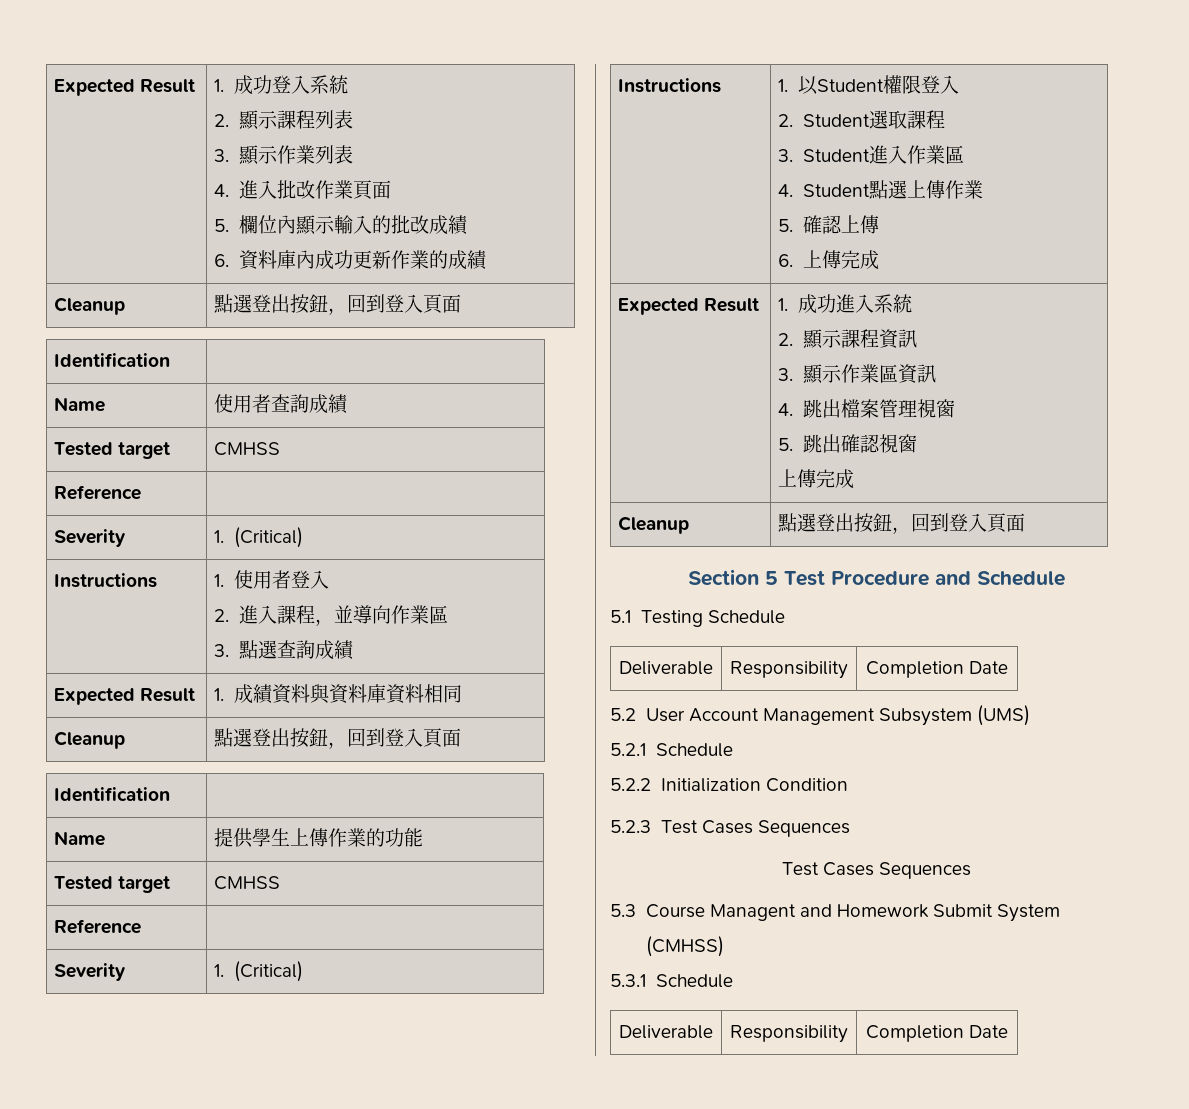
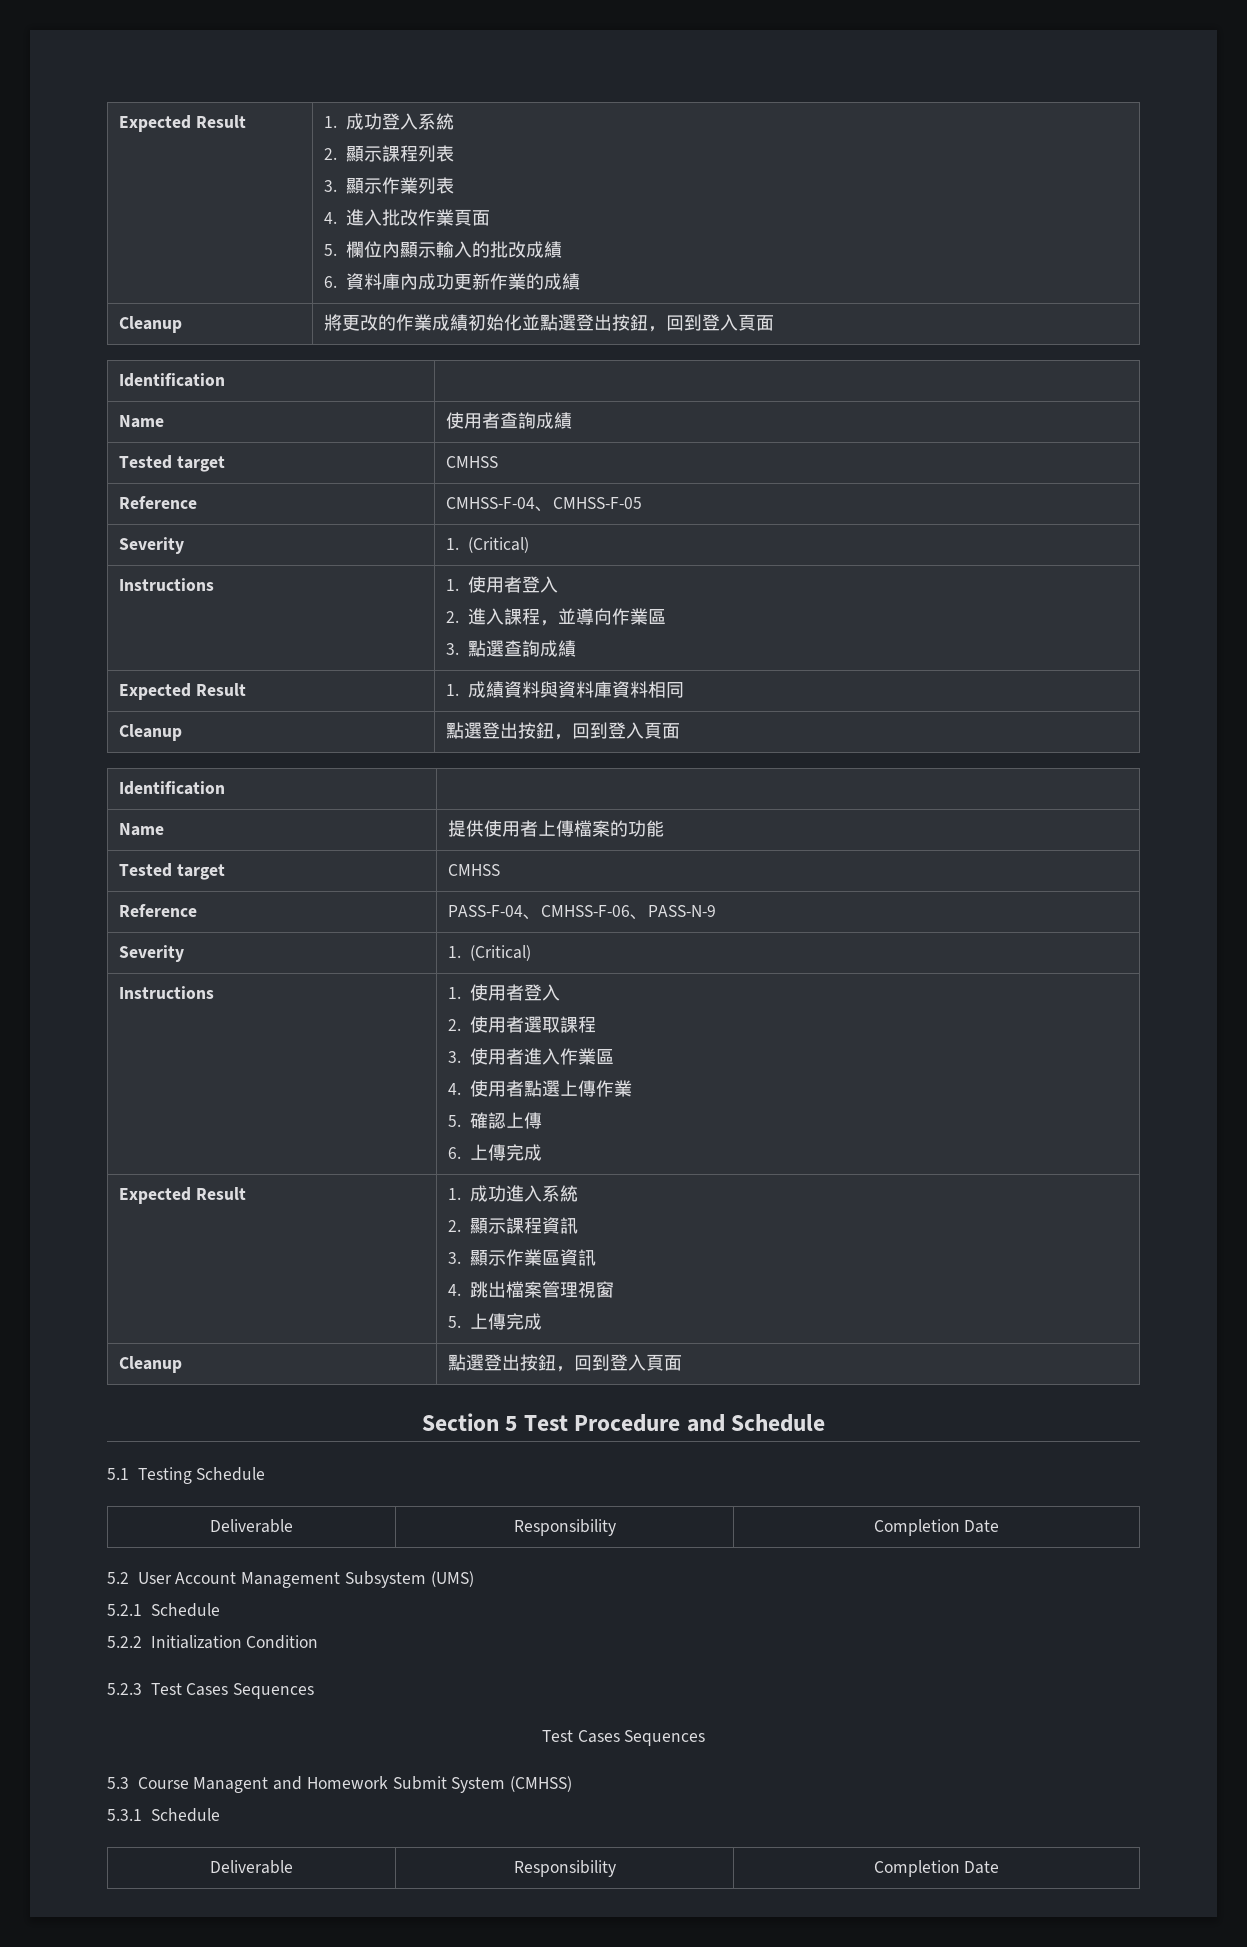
  Expected Result | 1.成功登入系統
  2.顯示課程列表
  3.顯示作業列表
  4.進入批改作業頁面
  5.欄位內顯示輸入的批改成績
  6.資料庫內成功更新作業的成績
- Cleanup | 點選登出按鈕，回到登入頁面
+ Cleanup | 將更改的作業成績初始化並點選登出按鈕，回到登入頁面
  Name | 使用者查詢成績
  Tested target | CMHSS
- Reference |
+ Reference | CMHSS-F-04、CMHSS-F-05
- Name | 提供學生上傳作業的功能
+ Name | 提供使用者上傳檔案的功能
  Tested target | CMHSS
- Reference |
+ Reference | PASS-F-04、CMHSS-F-06、PASS-N-9
  Severity | 1. (Critical)
- Instructions | 1.以Student權限登入
- 2. Student選取課程
- 3. Student進入作業區
- 4. Student點選上傳作業
+ Instructions | 1.使用者登入
+ 2.使用者選取課程
+ 3.使用者進入作業區
+ 4.使用者點選上傳作業
  Expected Result | 1.成功進入系統
  2.顯示課程資訊
  3.顯示作業區資訊
  4.跳出檔案管理視窗
- 5.跳出確認視窗
- 上傳完成
+ 5.上傳完成

